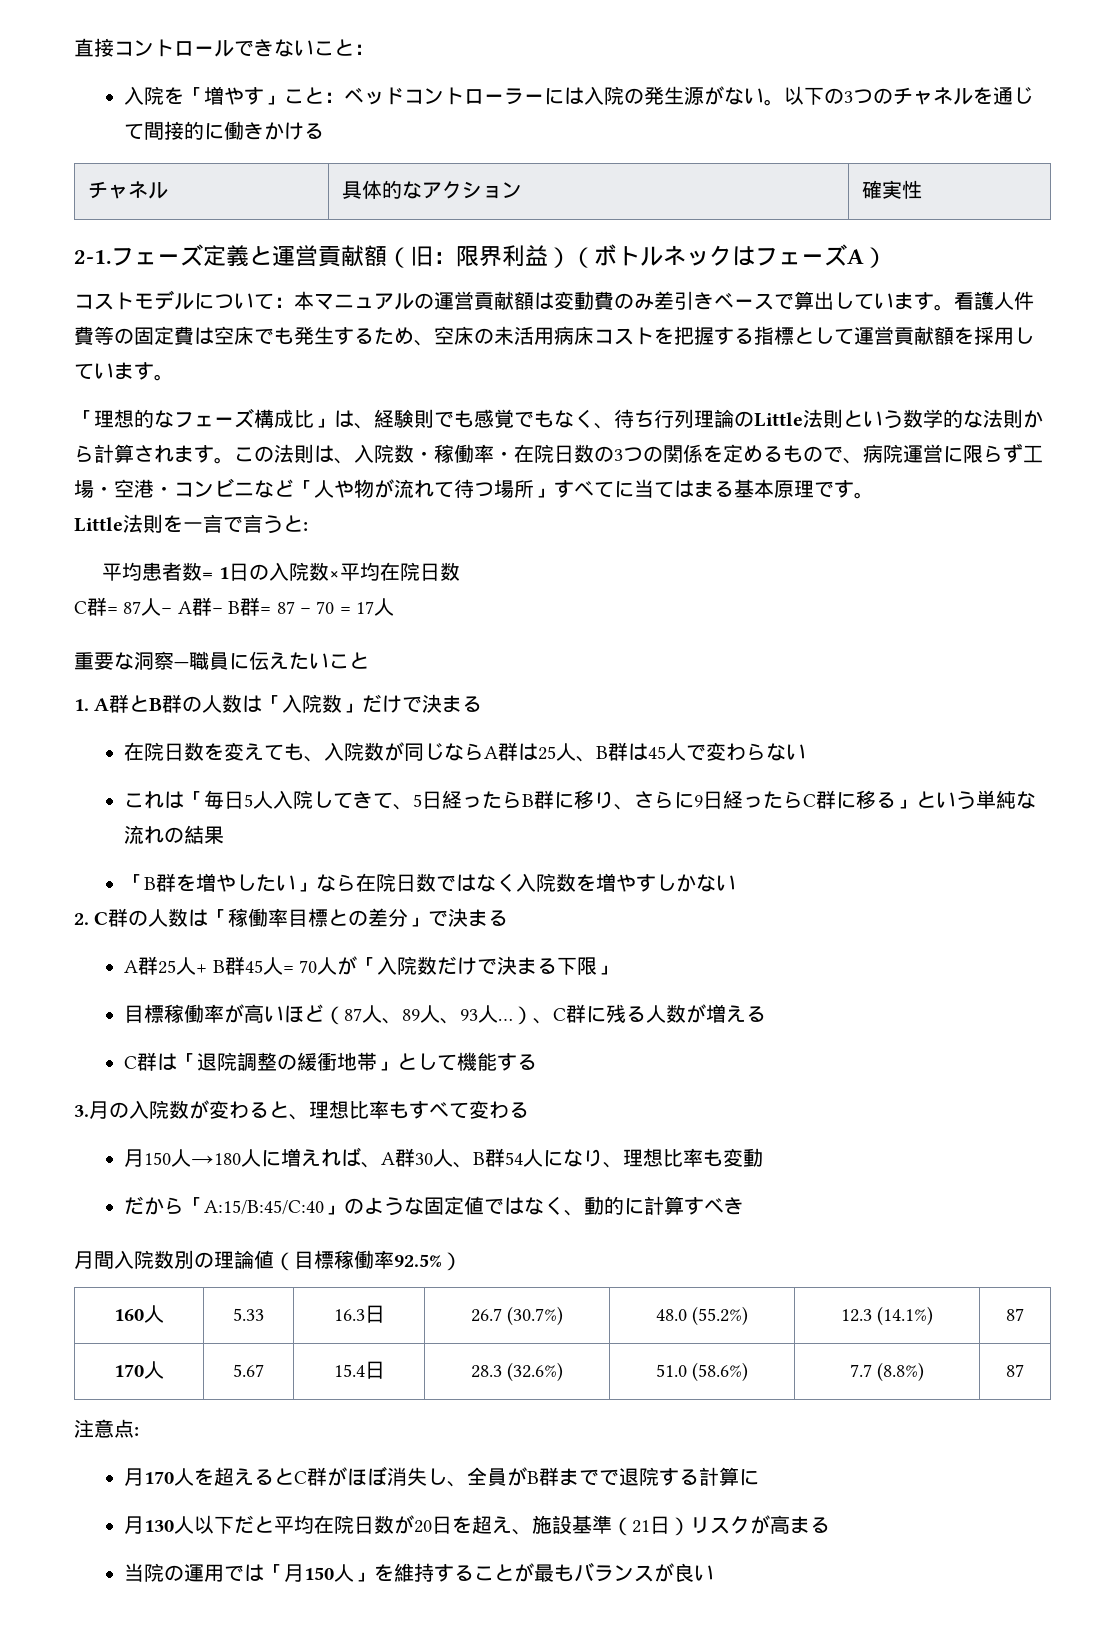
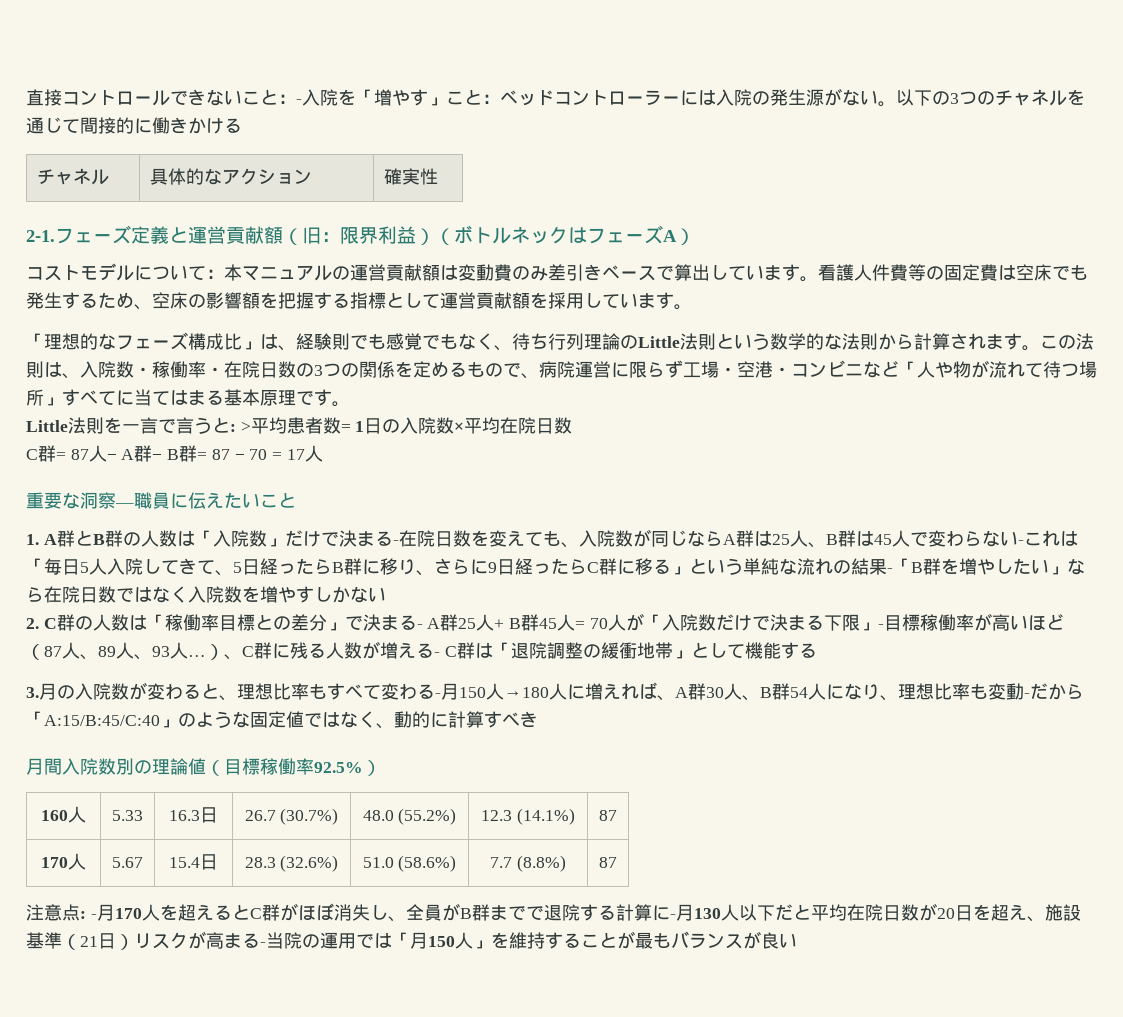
- 直接コントロールできないこと：
- 入院を「増やす」こと：ベッドコントローラーには入院の発生源がない。
+ 直接コントロールできないこと：-入院を「増やす」こと：ベッドコントローラーには入院の発生源がない。
- 看護人件費等の固定費は空床でも発生するため、空床の未活用病床コストを把握する指標として運営貢献額を採用しています。
+ 看護人件費等の固定費は空床でも発生するため、空床の影響額を把握する指標として運営貢献額を採用しています。
- Little法則を一言で言うと:
- 平均患者数= 1日の入院数×平均在院日数
+ Little法則を一言で言うと: >平均患者数= 1日の入院数×平均在院日数
- 1. A群とB群の人数は「入院数」だけで決まる
- 在院日数を変えても、入院数が同じならA群は25人、B群は45人で変わらない
- これは「毎日5人入院してきて、5日経ったらB群に移り、さらに9日経ったらC群に移る」という単純な流れの結果
- 「B群を増やしたい」なら在院日数ではなく入院数を増やすしかない
+ 1. A群とB群の人数は「入院数」だけで決まる-在院日数を変えても、入院数が同じならA群は25人、B群は45人で変わらない-これは「毎日5人入院してきて、5日経ったらB群に移り、さらに9日経ったらC群に移る」という単純な流れの結果-「B群を増やしたい」なら在院日数ではなく入院数を増やすしかない
- 2. C群の人数は「稼働率目標との差分」で決まる
- A群25人+ B群45人= 70人が「入院数だけで決まる下限」
- 目標稼働率が高いほど（87人、89人、93人…）、C群に残る人数が増える
- C群は「退院調整の緩衝地帯」として機能する
+ 2. C群の人数は「稼働率目標との差分」で決まる- A群25人+ B群45人= 70人が「入院数だけで決まる下限」-目標稼働率が高いほど（87人、89人、93人…）、C群に残る人数が増える- C群は「退院調整の緩衝地帯」として機能する
- 3.月の入院数が変わると、理想比率もすべて変わる
- 月150人→180人に増えれば、A群30人、B群54人になり、理想比率も変動
- だから「A:15/B:45/C:40」のような固定値ではなく、動的に計算すべき
+ 3.月の入院数が変わると、理想比率もすべて変わる-月150人→180人に増えれば、A群30人、B群54人になり、理想比率も変動-だから「A:15/B:45/C:40」のような固定値ではなく、動的に計算すべき
- 注意点:
- 月170人を超えるとC群がほぼ消失し、全員がB群までで退院する計算に
- 月130人以下だと平均在院日数が20日を超え、施設基準（21日）リスクが高まる
- 当院の運用では「月150人」を維持することが最もバランスが良い
+ 注意点: -月170人を超えるとC群がほぼ消失し、全員がB群までで退院する計算に-月130人以下だと平均在院日数が20日を超え、施設基準（21日）リスクが高まる-当院の運用では「月150人」を維持することが最もバランスが良い

